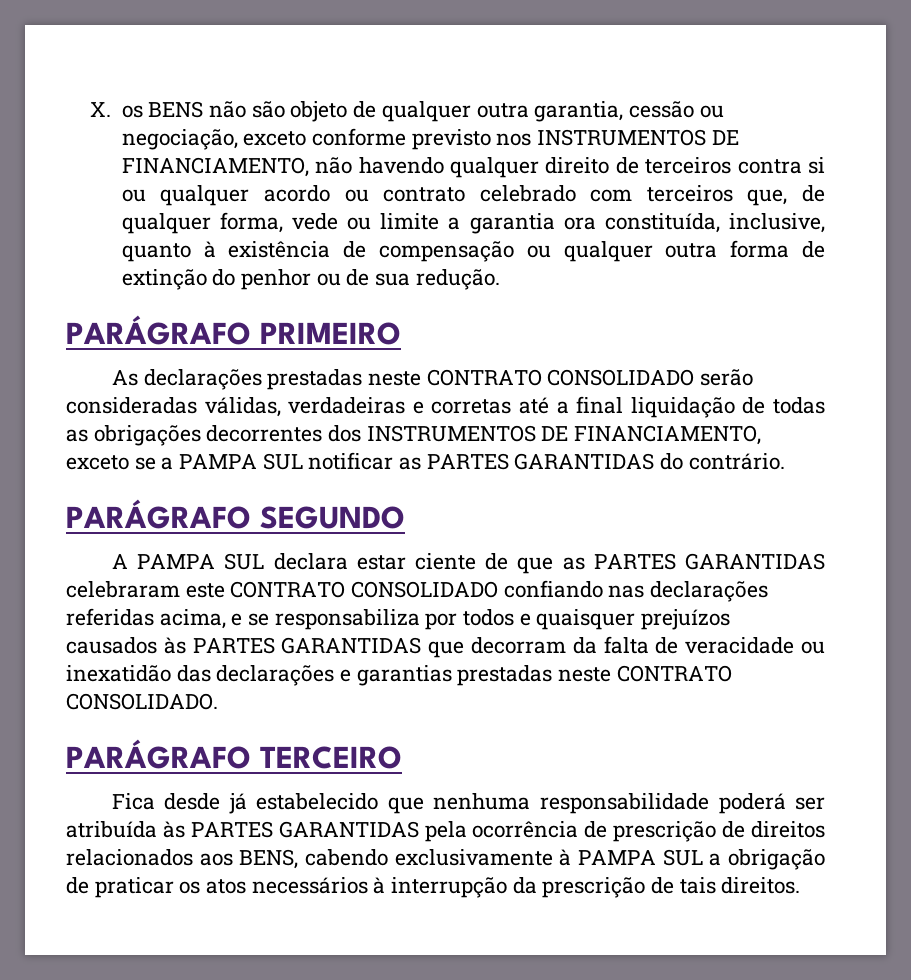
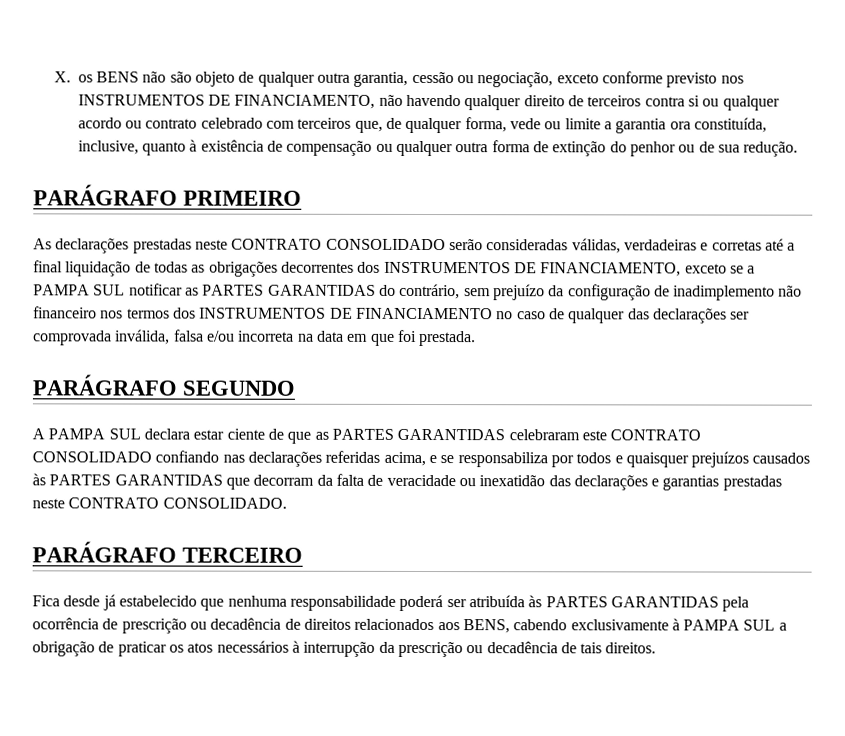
- As declarações prestadas neste CONTRATO CONSOLIDADO serão consideradas válidas, verdadeiras e corretas até a final liquidação de todas as obrigações decorrentes dos INSTRUMENTOS DE FINANCIAMENTO, exceto se a PAMPA SUL notificar as PARTES GARANTIDAS do contrário.
+ As declarações prestadas neste CONTRATO CONSOLIDADO serão consideradas válidas, verdadeiras e corretas até a final liquidação de todas as obrigações decorrentes dos INSTRUMENTOS DE FINANCIAMENTO, exceto se a PAMPA SUL notificar as PARTES GARANTIDAS do contrário, sem prejuízo da configuração de inadimplemento não financeiro nos termos dos INSTRUMENTOS DE FINANCIAMENTO no caso de qualquer das declarações ser comprovada inválida, falsa e/ou incorreta na data em que foi prestada.
- Fica desde já estabelecido que nenhuma responsabilidade poderá ser atribuída às PARTES GARANTIDAS pela ocorrência de prescrição de direitos relacionados aos BENS, cabendo exclusivamente à PAMPA SUL a obrigação de praticar os atos necessários à interrupção da prescrição de tais direitos.
+ Fica desde já estabelecido que nenhuma responsabilidade poderá ser atribuída às PARTES GARANTIDAS pela ocorrência de prescrição ou decadência de direitos relacionados aos BENS, cabendo exclusivamente à PAMPA SUL a obrigação de praticar os atos necessários à interrupção da prescrição ou decadência de tais direitos.

